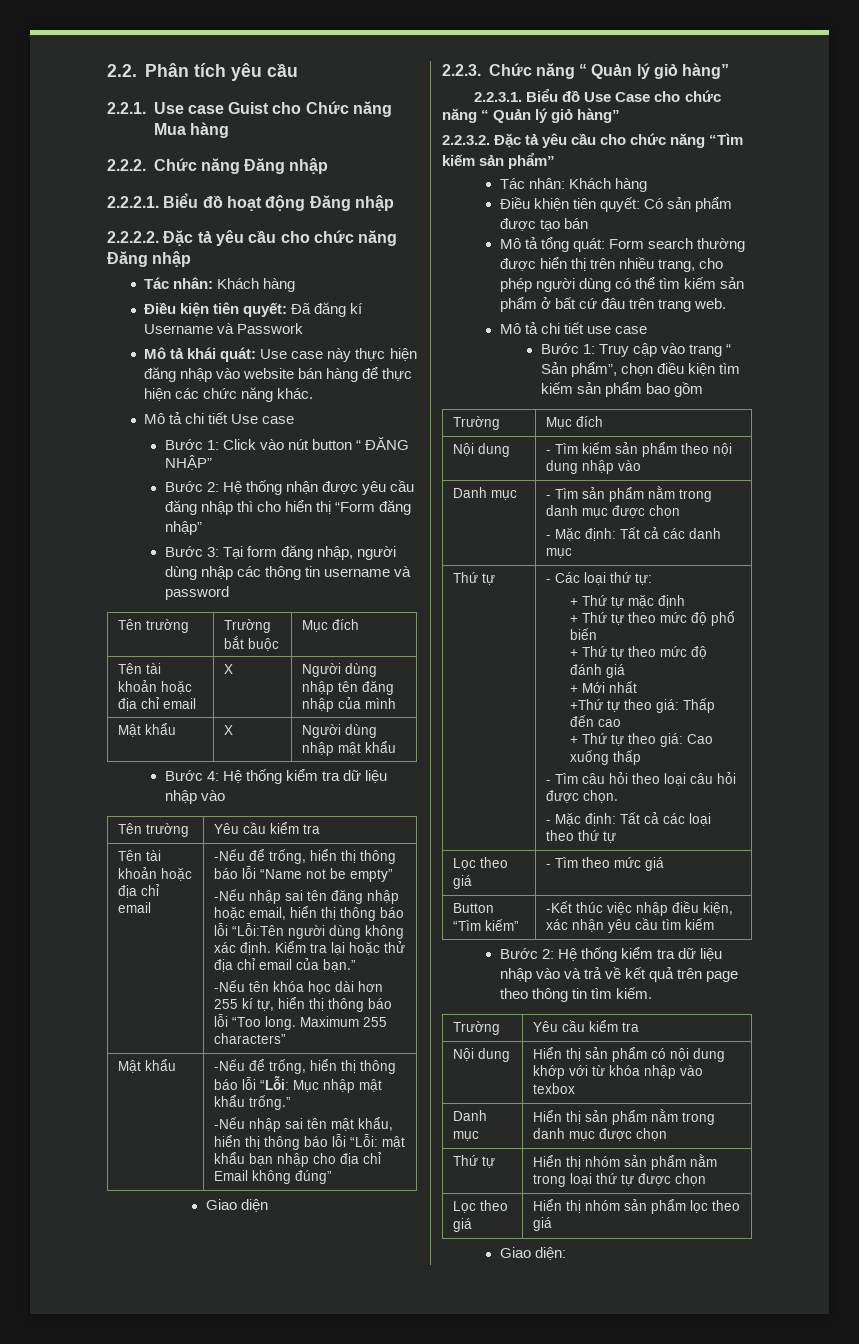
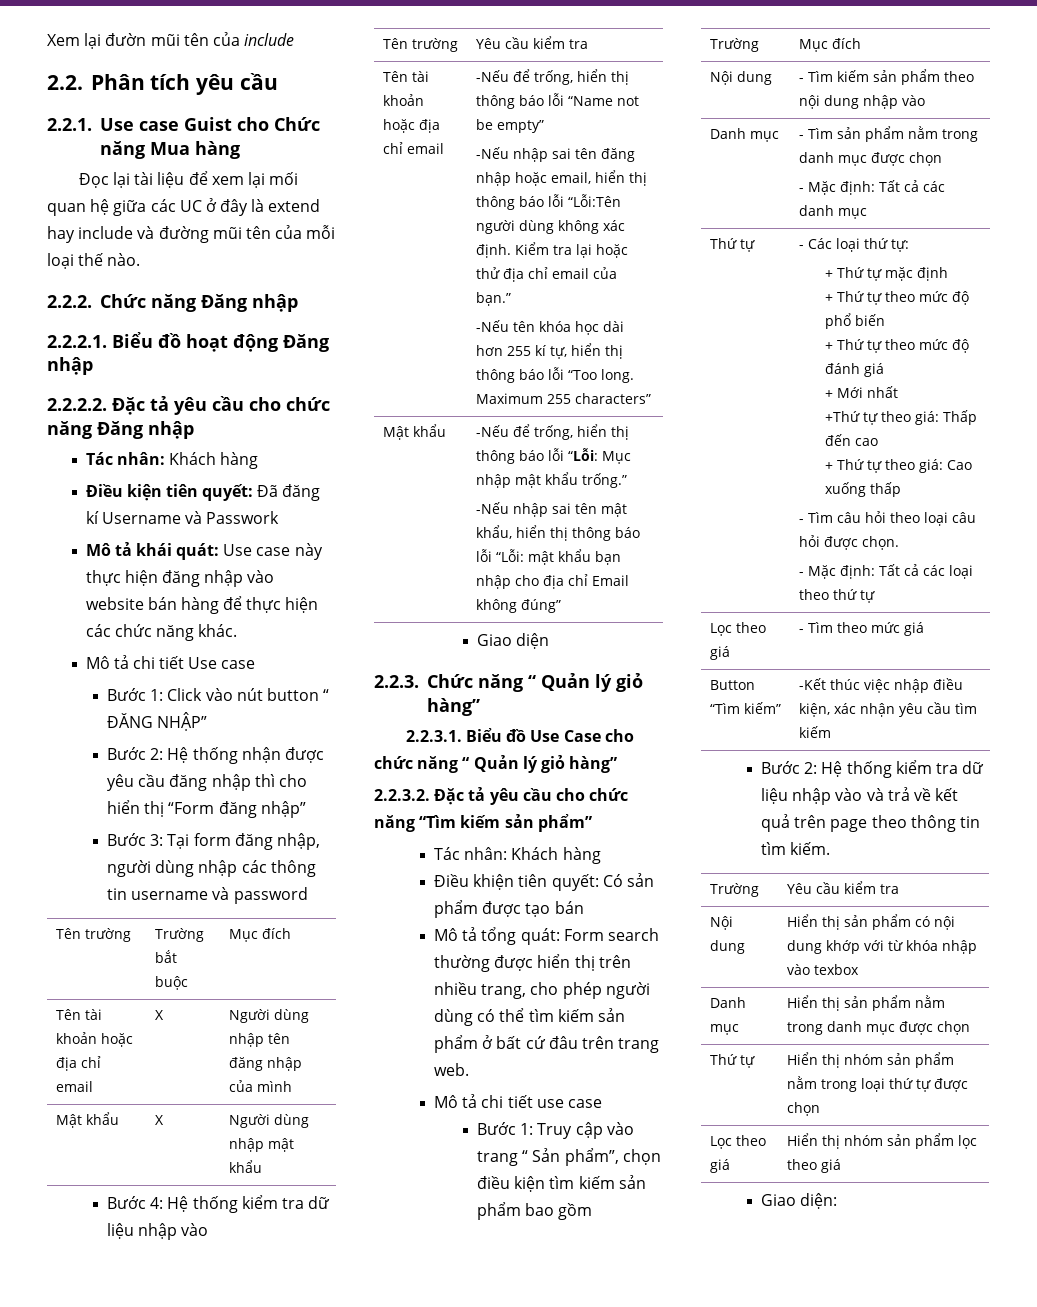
+ Xem lại đườn mũi tên của include
+ Đọc lại tài liệu để xem lại mối quan hệ giữa các UC ở đây là extend hay include và đường mũi tên của mỗi loại thế nào.

